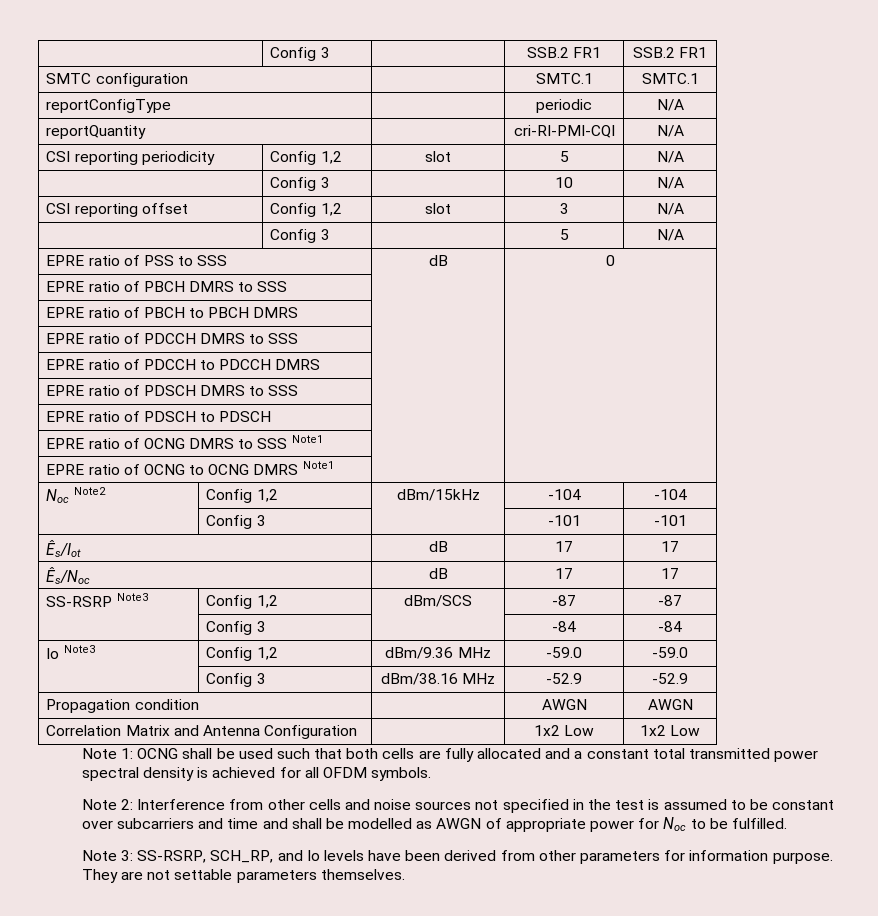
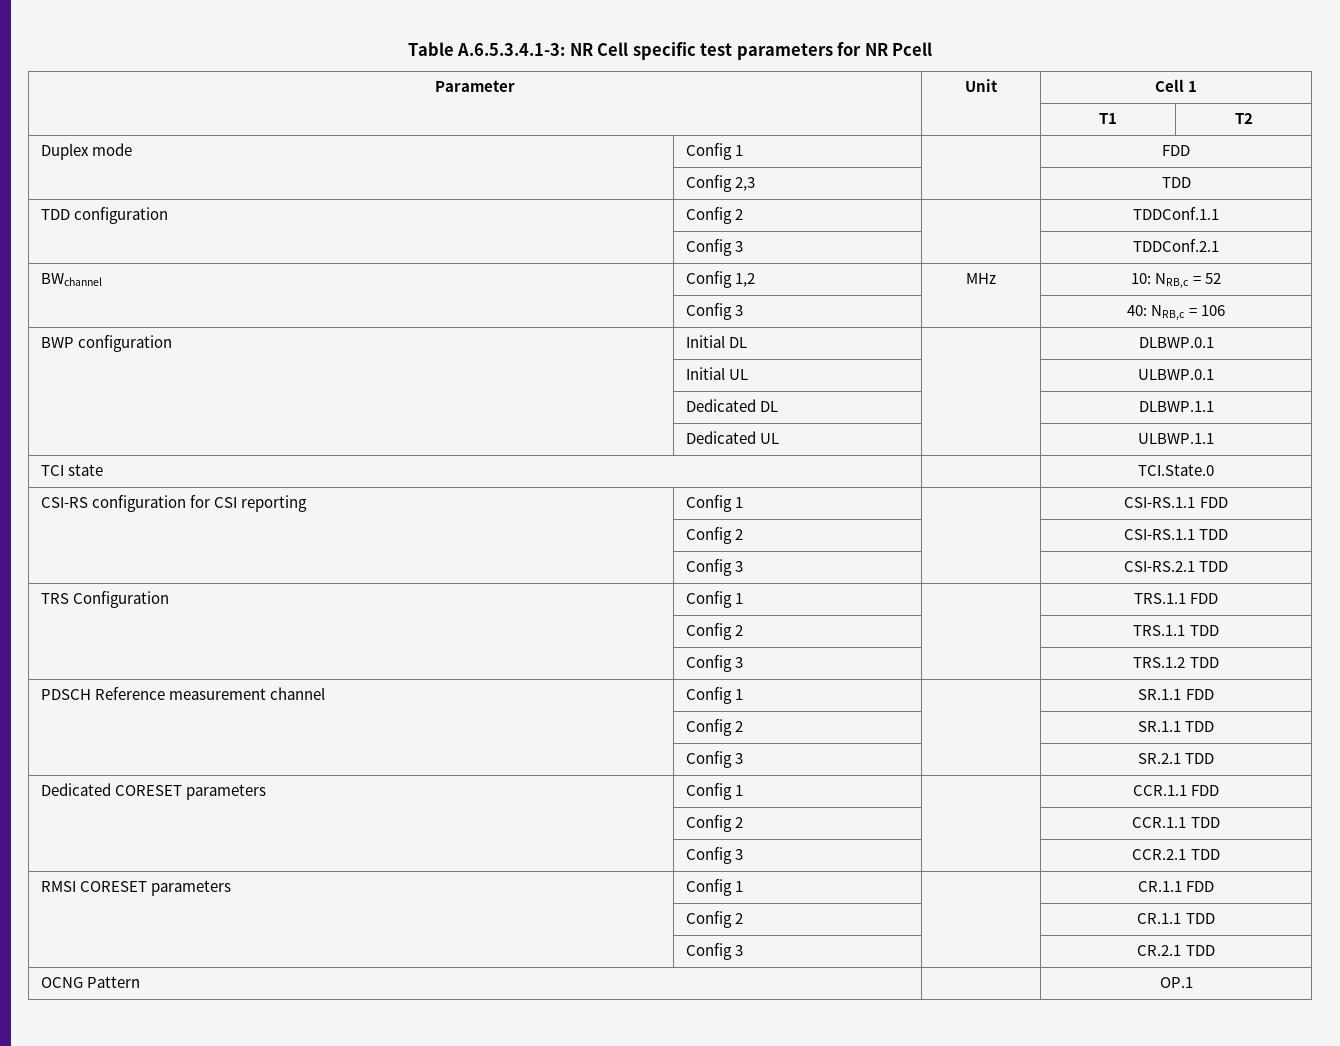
- | Config 3 | | SSB.2 FR1 | SSB.2 FR1
- SMTC configuration | | SMTC.1 | SMTC.1
- reportConfigType | | periodic | N/A
- reportQuantity | | cri-RI-PMI-CQI | N/A
- CSI reporting periodicity | Config 1,2 | slot | 5 | N/A
- | Config 3 | | 10 | N/A
- CSI reporting offset | Config 1,2 | slot | 3 | N/A
- | Config 3 | | 5 | N/A
- EPRE ratio of PSS to SSS | dB | 0
- EPRE ratio of PBCH DMRS to SSS | |
- EPRE ratio of PBCH to PBCH DMRS | |
- EPRE ratio of PDCCH DMRS to SSS | |
- EPRE ratio of PDCCH to PDCCH DMRS | |
- EPRE ratio of PDSCH DMRS to SSS | |
- EPRE ratio of PDSCH to PDSCH | |
- EPRE ratio of OCNG DMRS to SSS Note1 | |
- EPRE ratio of OCNG to OCNG DMRS Note1 | |
- Noc Note2 | Config 1,2 | dBm/15kHz | -104 | -104
- | Config 3 | | -101 | -101
- Ês/Iot | dB | 17 | 17
- Ês/Noc | dB | 17 | 17
- SS-RSRP Note3 | Config 1,2 | dBm/SCS | -87 | -87
- | Config 3 | | -84 | -84
- Io Note3 | Config 1,2 | dBm/9.36 MHz | -59.0 | -59.0
- | Config 3 | dBm/38.16 MHz | -52.9 | -52.9
- Propagation condition | | AWGN | AWGN
- Correlation Matrix and Antenna Configuration | | 1x2 Low | 1x2 Low
- Note 1: OCNG shall be used such that both cells are fully allocated and a constant total transmitted power spectral density is achieved for all OFDM symbols.
- Note 2: Interference from other cells and noise sources not specified in the test is assumed to be constant over subcarriers and time and shall be modelled as AWGN of appropriate power for Noc to be fulfilled.
- Note 3: SS-RSRP, SCH_RP, and Io levels have been derived from other parameters for information purpose. They are not settable parameters themselves.
+ Table A.6.5.3.4.1-3: NR Cell specific test parameters for NR Pcell
+ Parameter | Unit | Cell 1
+ | | T1 | T2
+ Duplex mode | Config 1 | | FDD
+ | Config 2,3 | | TDD
+ TDD configuration | Config 2 | | TDDConf.1.1
+ | Config 3 | | TDDConf.2.1
+ BWchannel | Config 1,2 | MHz | 10: NRB,c = 52
+ | Config 3 | | 40: NRB,c = 106
+ BWP configuration | Initial DL | | DLBWP.0.1
+ | Initial UL | | ULBWP.0.1
+ | Dedicated DL | | DLBWP.1.1
+ | Dedicated UL | | ULBWP.1.1
+ TCI state | | TCI.State.0
+ CSI-RS configuration for CSI reporting | Config 1 | | CSI-RS.1.1 FDD
+ | Config 2 | | CSI-RS.1.1 TDD
+ | Config 3 | | CSI-RS.2.1 TDD
+ TRS Configuration | Config 1 | | TRS.1.1 FDD
+ | Config 2 | | TRS.1.1 TDD
+ | Config 3 | | TRS.1.2 TDD
+ PDSCH Reference measurement channel | Config 1 | | SR.1.1 FDD
+ | Config 2 | | SR.1.1 TDD
+ | Config 3 | | SR.2.1 TDD
+ Dedicated CORESET parameters | Config 1 | | CCR.1.1 FDD
+ | Config 2 | | CCR.1.1 TDD
+ | Config 3 | | CCR.2.1 TDD
+ RMSI CORESET parameters | Config 1 | | CR.1.1 FDD
+ | Config 2 | | CR.1.1 TDD
+ | Config 3 | | CR.2.1 TDD
+ OCNG Pattern | | OP.1

